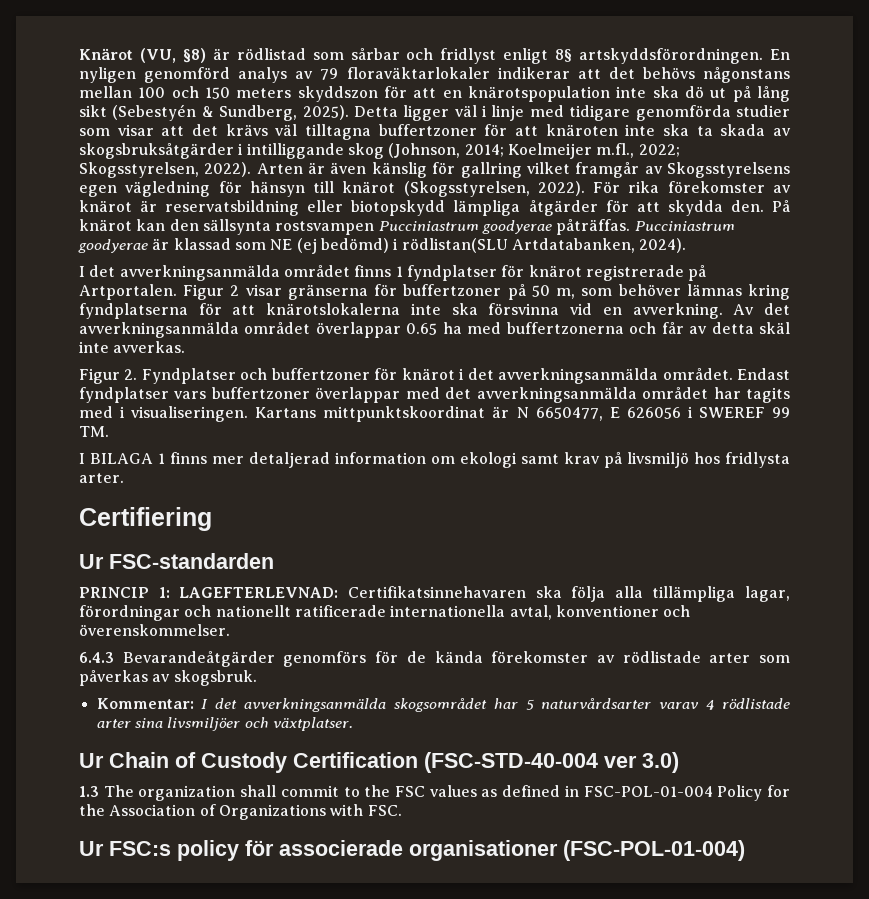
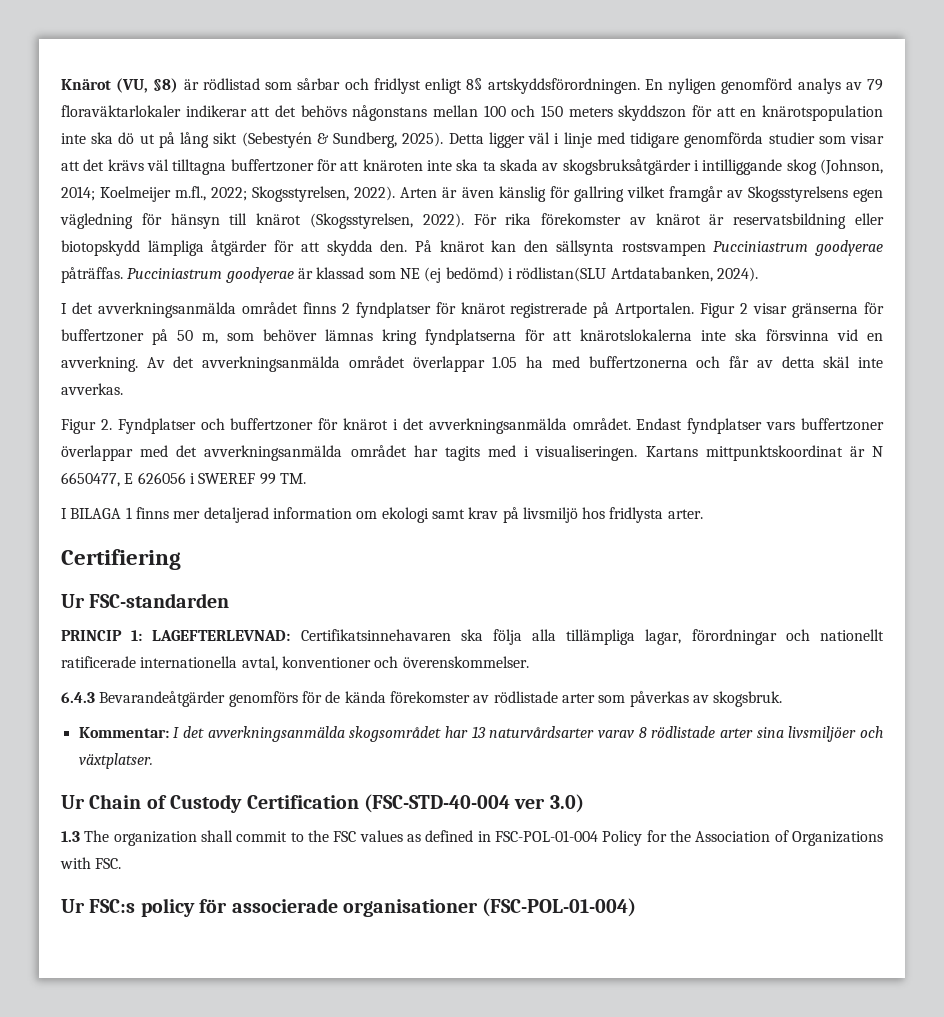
- I det avverkningsanmälda området finns 1 fyndplatser för knärot registrerade på Artportalen.
+ I det avverkningsanmälda området finns 2 fyndplatser för knärot registrerade på Artportalen.
- Av det avverkningsanmälda området överlappar 0.65 ha med buffertzonerna och får av detta skäl inte avverkas.
+ Av det avverkningsanmälda området överlappar 1.05 ha med buffertzonerna och får av detta skäl inte avverkas.
- Kommentar: I det avverkningsanmälda skogsområdet har 5 naturvårdsarter varav 4 rödlistade arter sina livsmiljöer och växtplatser.
+ Kommentar: I det avverkningsanmälda skogsområdet har 13 naturvårdsarter varav 8 rödlistade arter sina livsmiljöer och växtplatser.

